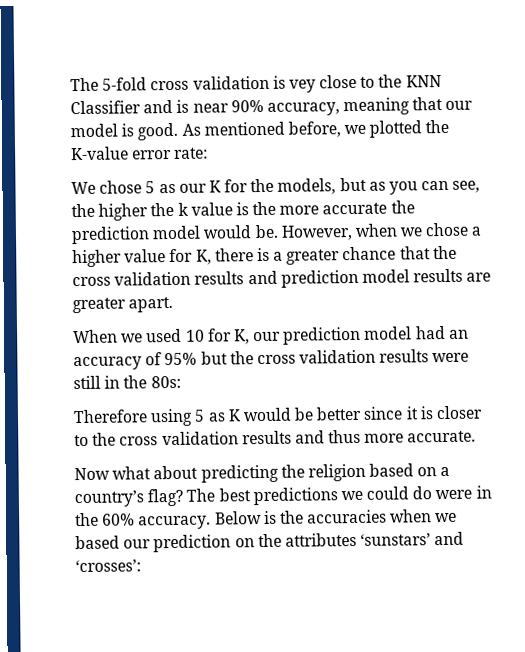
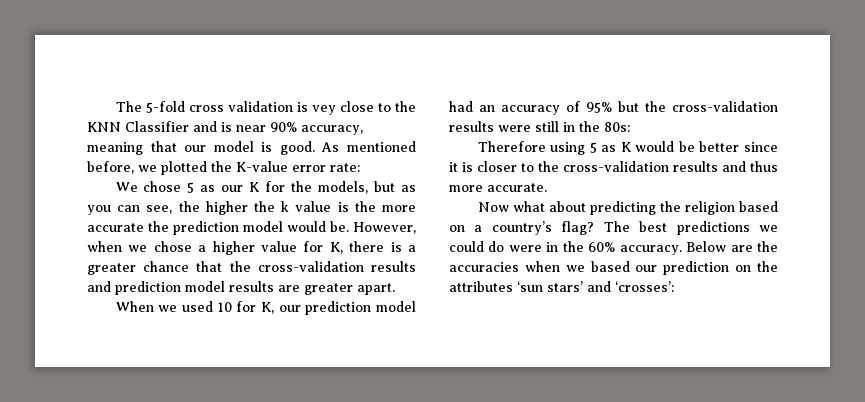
- However, when we chose a higher value for K, there is a greater chance that the cross validation results and prediction model results are greater apart.
+ However, when we chose a higher value for K, there is a greater chance that the cross-validation results and prediction model results are greater apart.
- When we used 10 for K, our prediction model had an accuracy of 95% but the cross validation results were still in the 80s:
+ When we used 10 for K, our prediction model had an accuracy of 95% but the cross-validation results were still in the 80s:
- Therefore using 5 as K would be better since it is closer to the cross validation results and thus more accurate.
+ Therefore using 5 as K would be better since it is closer to the cross-validation results and thus more accurate.
- Below is the accuracies when we based our prediction on the attributes ‘sunstars’ and ‘crosses’:
+ Below are the accuracies when we based our prediction on the attributes ‘sun stars’ and ‘crosses’:

